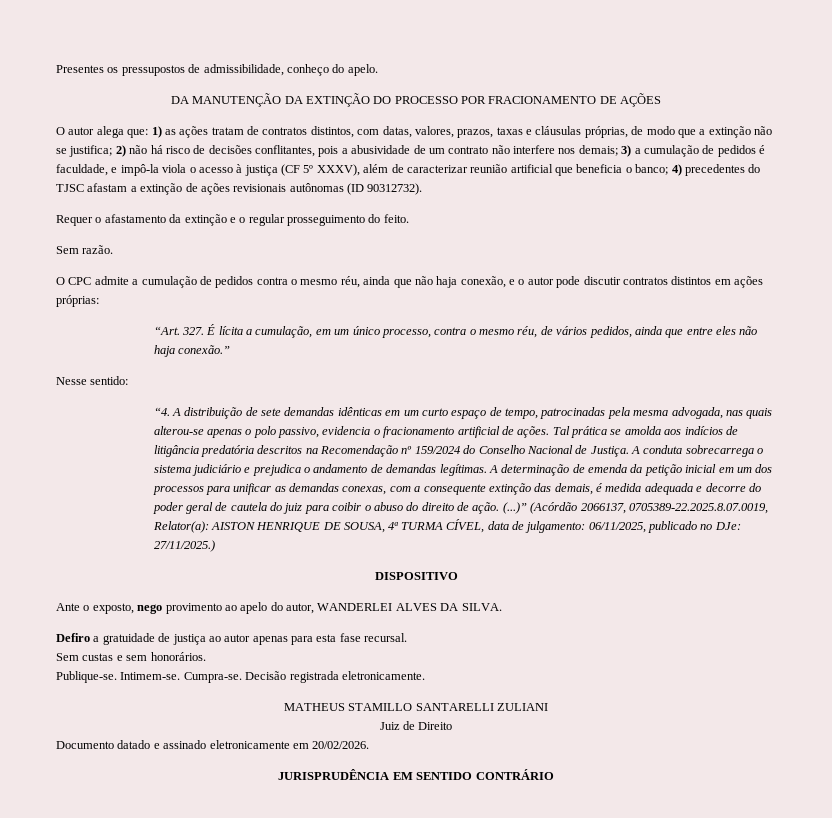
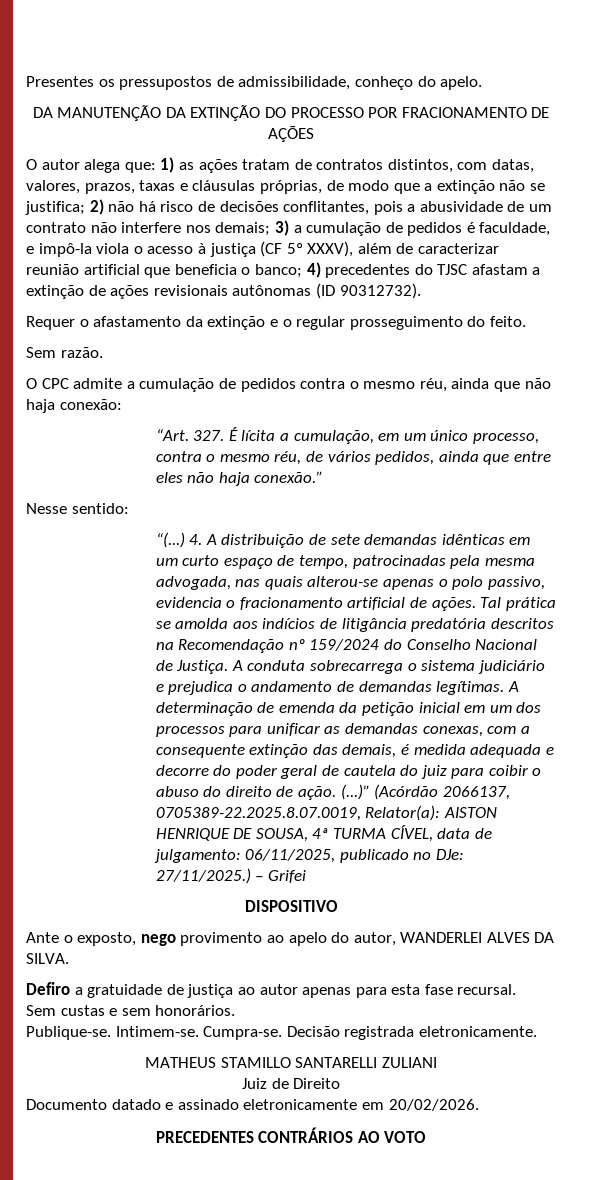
- O CPC admite a cumulação de pedidos contra o mesmo réu, ainda que não haja conexão, e o autor pode discutir contratos distintos em ações próprias:
+ O CPC admite a cumulação de pedidos contra o mesmo réu, ainda que não haja conexão:
- “4. A distribuição de sete demandas idênticas em um curto espaço de tempo, patrocinadas pela mesma advogada, nas quais alterou-se apenas o polo passivo, evidencia o fracionamento artificial de ações.
+ “(...) 4. A distribuição de sete demandas idênticas em um curto espaço de tempo, patrocinadas pela mesma advogada, nas quais alterou-se apenas o polo passivo, evidencia o fracionamento artificial de ações.
+ – Grifei
- JURISPRUDÊNCIA EM SENTIDO CONTRÁRIO
+ PRECEDENTES CONTRÁRIOS AO VOTO

